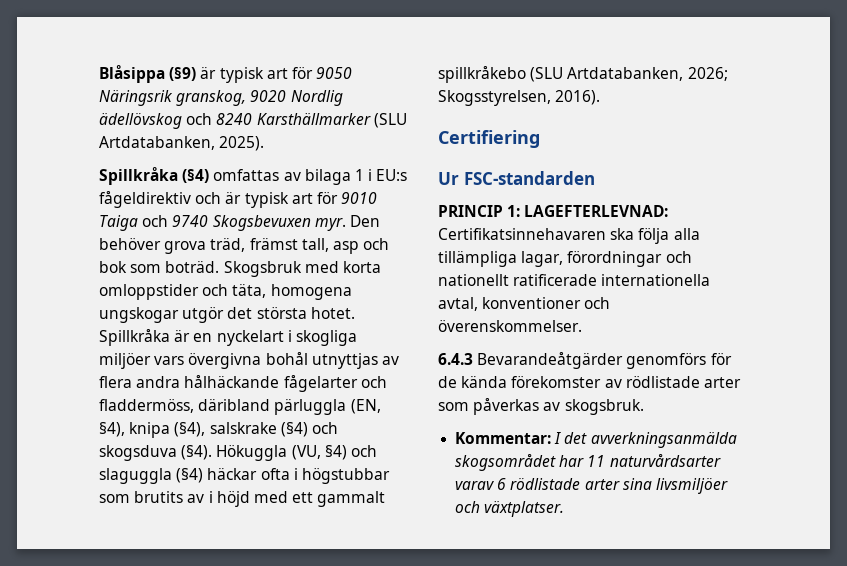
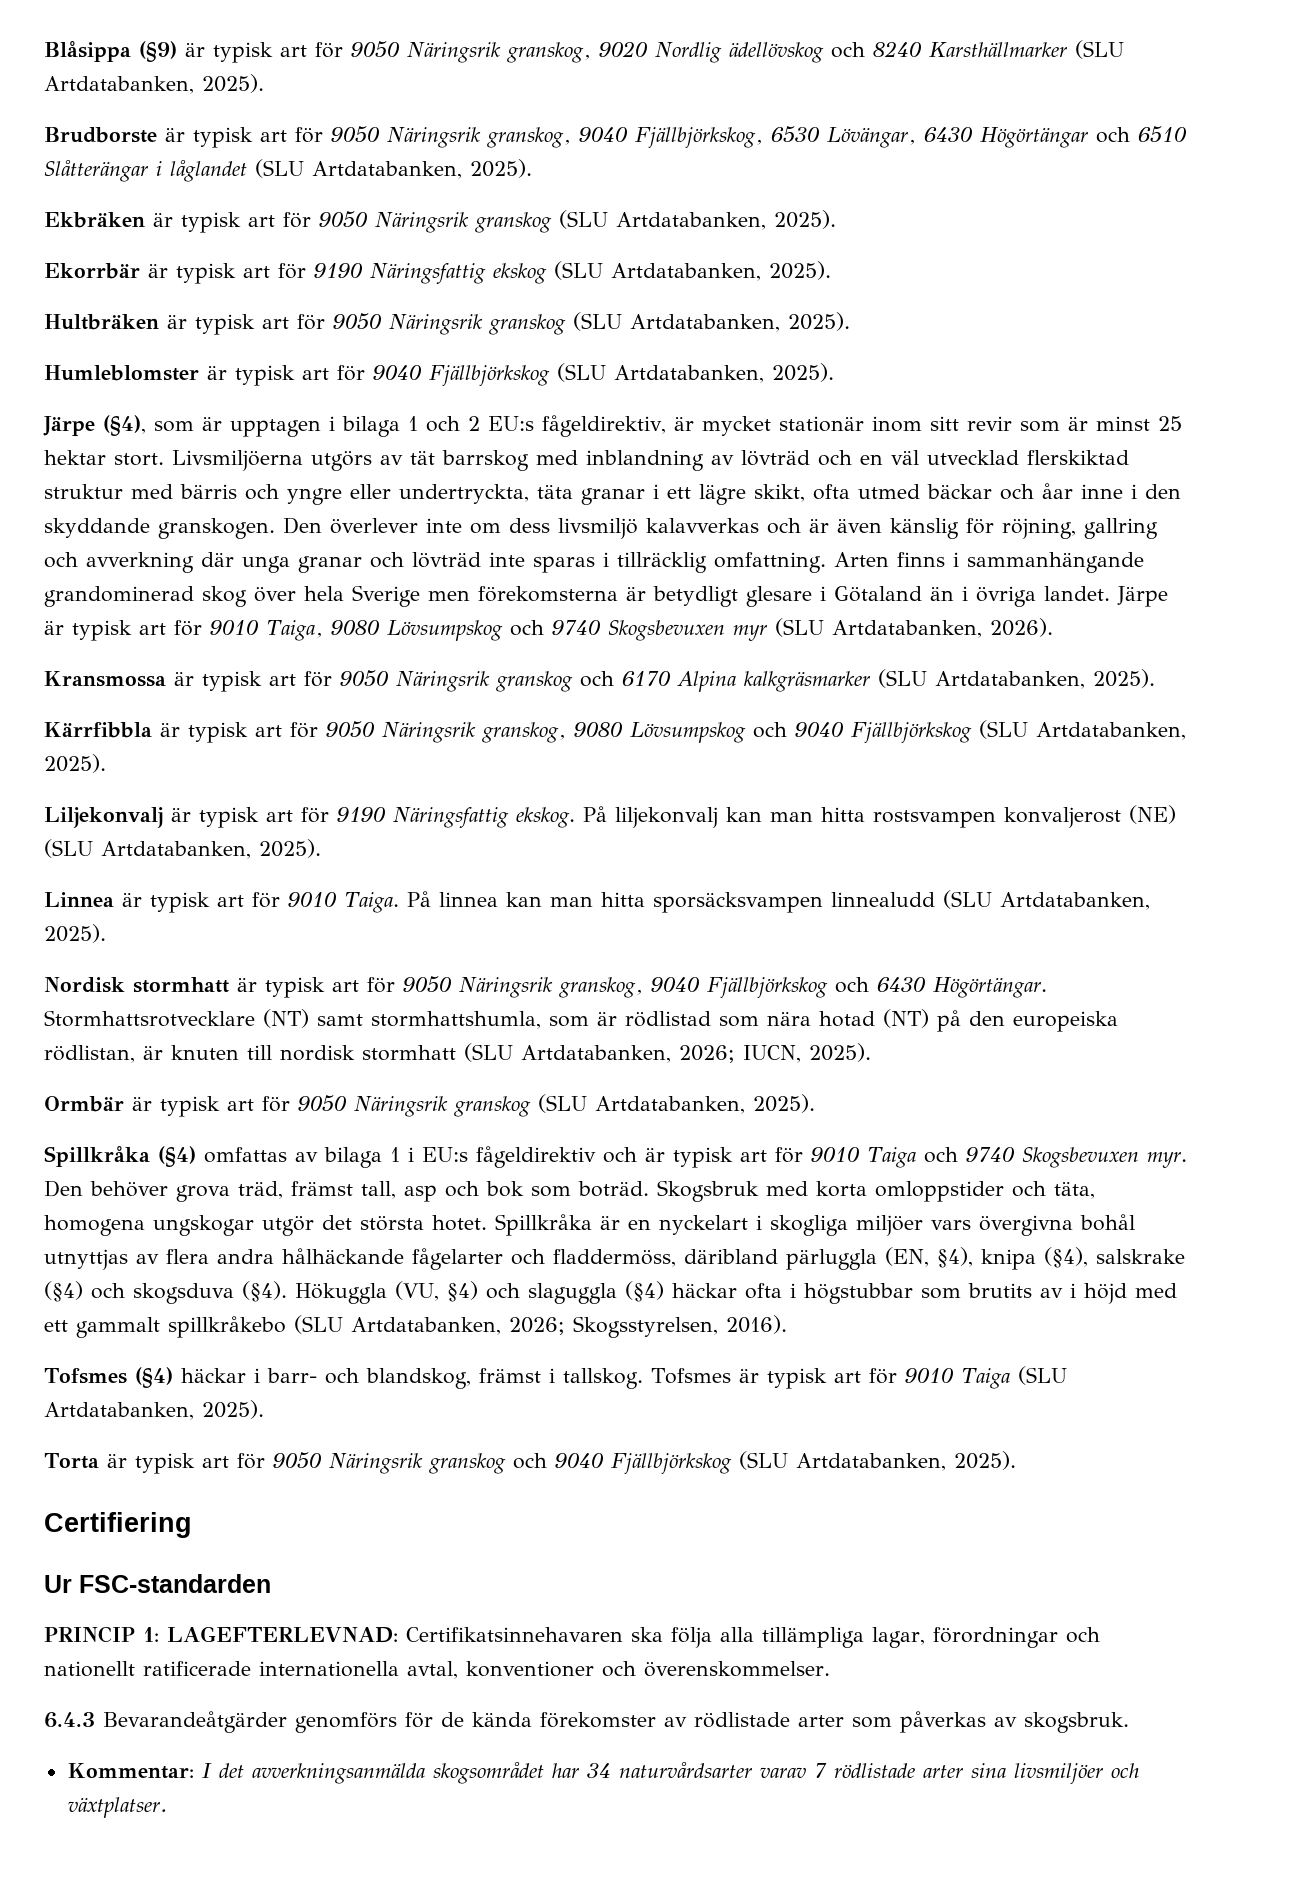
+ Brudborste är typisk art för 9050 Näringsrik granskog, 9040 Fjällbjörkskog, 6530 Lövängar, 6430 Högörtängar och 6510 Slåtterängar i låglandet (SLU Artdatabanken, 2025).
+ Ekbräken är typisk art för 9050 Näringsrik granskog (SLU Artdatabanken, 2025).
+ Ekorrbär är typisk art för 9190 Näringsfattig ekskog (SLU Artdatabanken, 2025).
+ Hultbräken är typisk art för 9050 Näringsrik granskog (SLU Artdatabanken, 2025).
+ Humleblomster är typisk art för 9040 Fjällbjörkskog (SLU Artdatabanken, 2025).
+ Järpe (§4), som är upptagen i bilaga 1 och 2 EU:s fågeldirektiv, är mycket stationär inom sitt revir som är minst 25 hektar stort. Livsmiljöerna utgörs av tät barrskog med inblandning av lövträd och en väl utvecklad flerskiktad struktur med bärris och yngre eller undertryckta, täta granar i ett lägre skikt, ofta utmed bäckar och åar inne i den skyddande granskogen. Den överlever inte om dess livsmiljö kalavverkas och är även känslig för röjning, gallring och avverkning där unga granar och lövträd inte sparas i tillräcklig omfattning. Arten finns i sammanhängande grandominerad skog över hela Sverige men förekomsterna är betydligt glesare i Götaland än i övriga landet. Järpe är typisk art för 9010 Taiga, 9080 Lövsumpskog och 9740 Skogsbevuxen myr (SLU Artdatabanken, 2026).
+ Kransmossa är typisk art för 9050 Näringsrik granskog och 6170 Alpina kalkgräsmarker (SLU Artdatabanken, 2025).
+ Kärrfibbla är typisk art för 9050 Näringsrik granskog, 9080 Lövsumpskog och 9040 Fjällbjörkskog (SLU Artdatabanken, 2025).
+ Liljekonvalj är typisk art för 9190 Näringsfattig ekskog. På liljekonvalj kan man hitta rostsvampen konvaljerost (NE) (SLU Artdatabanken, 2025).
+ Linnea är typisk art för 9010 Taiga. På linnea kan man hitta sporsäcksvampen linnealudd (SLU Artdatabanken, 2025).
+ Nordisk stormhatt är typisk art för 9050 Näringsrik granskog, 9040 Fjällbjörkskog och 6430 Högörtängar. Stormhattsrotvecklare (NT) samt stormhattshumla, som är rödlistad som nära hotad (NT) på den europeiska rödlistan, är knuten till nordisk stormhatt (SLU Artdatabanken, 2026; IUCN, 2025).
+ Ormbär är typisk art för 9050 Näringsrik granskog (SLU Artdatabanken, 2025).
+ Tofsmes (§4) häckar i barr- och blandskog, främst i tallskog. Tofsmes är typisk art för 9010 Taiga (SLU Artdatabanken, 2025).
+ Torta är typisk art för 9050 Näringsrik granskog och 9040 Fjällbjörkskog (SLU Artdatabanken, 2025).
- Kommentar: I det avverkningsanmälda skogsområdet har 11 naturvårdsarter varav 6 rödlistade arter sina livsmiljöer och växtplatser.
+ Kommentar: I det avverkningsanmälda skogsområdet har 34 naturvårdsarter varav 7 rödlistade arter sina livsmiljöer och växtplatser.

